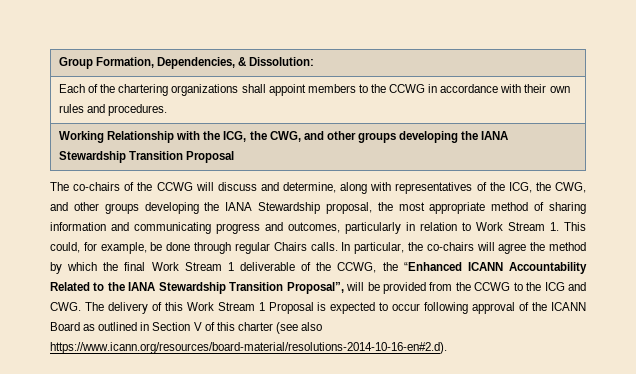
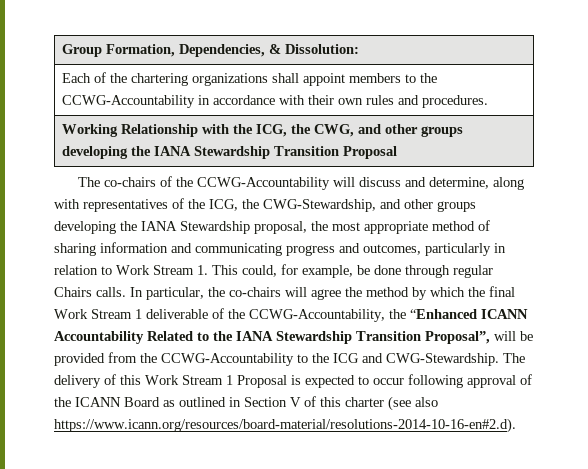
- Each of the chartering organizations shall appoint members to the CCWG in accordance with their own rules and procedures.
+ Each of the chartering organizations shall appoint members to the CCWG-Accountability in accordance with their own rules and procedures.
- The co-chairs of the CCWG will discuss and determine, along with representatives of the ICG, the CWG, and other groups developing the IANA Stewardship proposal, the most appropriate method of sharing information and communicating progress and outcomes, particularly in relation to Work Stream 1. This could, for example, be done through regular Chairs calls.
+ The co-chairs of the CCWG-Accountability will discuss and determine, along with representatives of the ICG, the CWG-Stewardship, and other groups developing the IANA Stewardship proposal, the most appropriate method of sharing information and communicating progress and outcomes, particularly in relation to Work Stream 1. This could, for example, be done through regular Chairs calls.
- In particular, the co-chairs will agree the method by which the final Work Stream 1 deliverable of the CCWG, the “Enhanced ICANN Accountability Related to the IANA Stewardship Transition Proposal”, will be provided from the CCWG to the ICG and CWG. The delivery of this Work Stream 1 Proposal is expected to occur following approval of the ICANN Board as outlined in Section V of this charter (see also https://www.icann.org/resources/board-material/resolutions-2014-10-16-en#2.d).
+ In particular, the co-chairs will agree the method by which the final Work Stream 1 deliverable of the CCWG-Accountability, the “Enhanced ICANN Accountability Related to the IANA Stewardship Transition Proposal”, will be provided from the CCWG-Accountability to the ICG and CWG-Stewardship. The delivery of this Work Stream 1 Proposal is expected to occur following approval of the ICANN Board as outlined in Section V of this charter (see also https://www.icann.org/resources/board-material/resolutions-2014-10-16-en#2.d).

